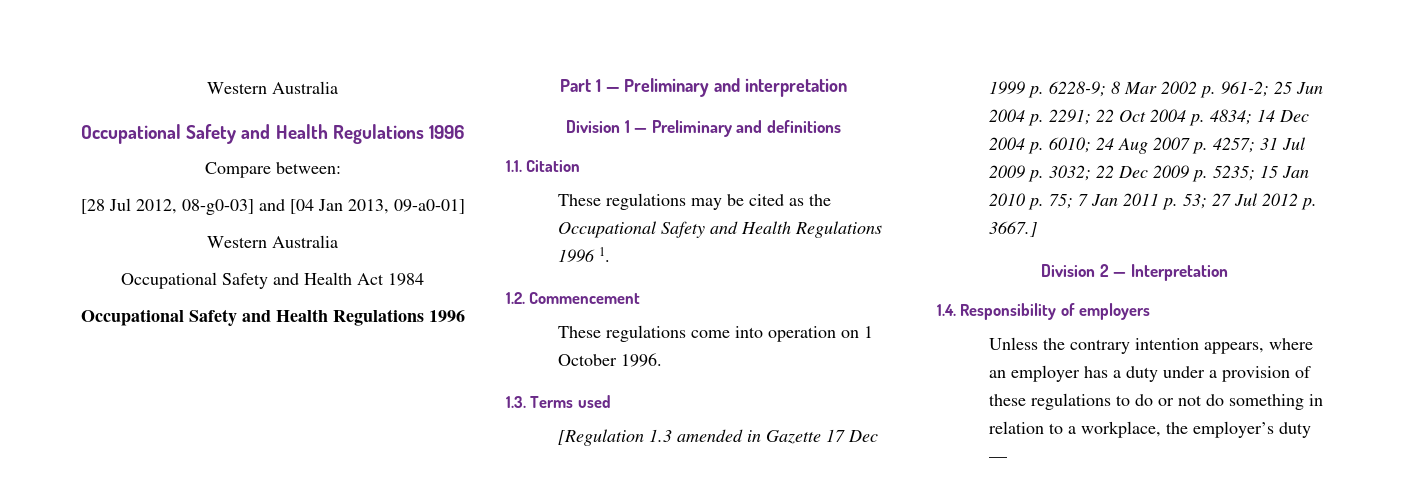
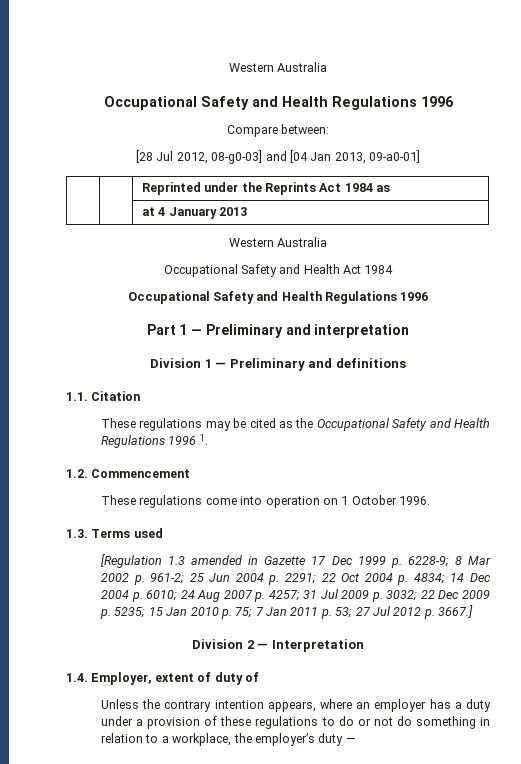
+ | | Reprinted under the Reprints Act 1984 as
+ | | at 4 January 2013
- 1.4. Responsibility of employers
+ 1.4. Employer, extent of duty of

